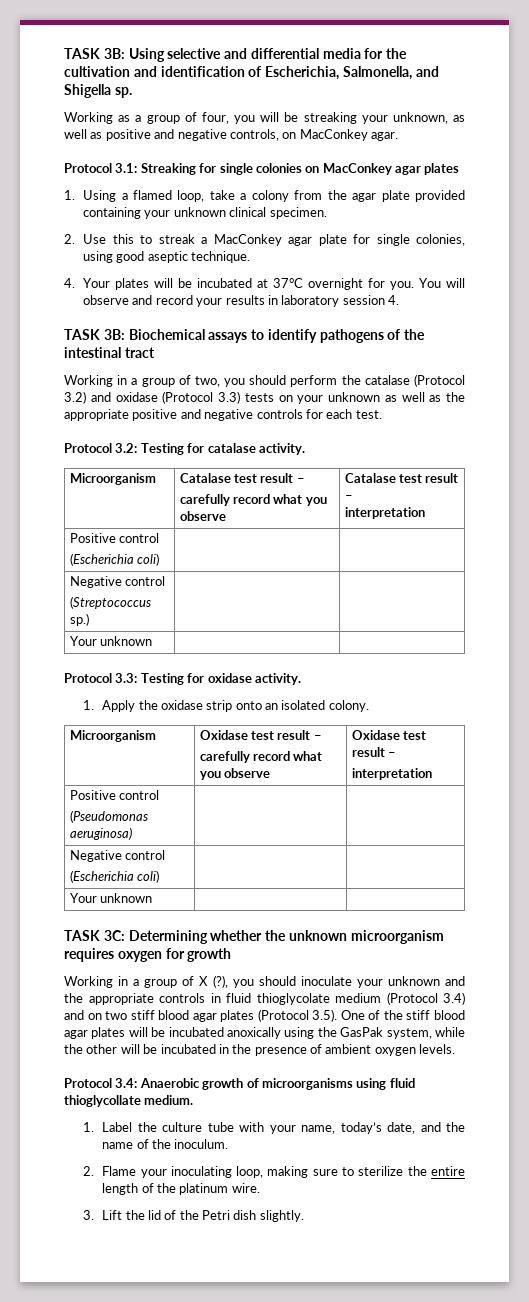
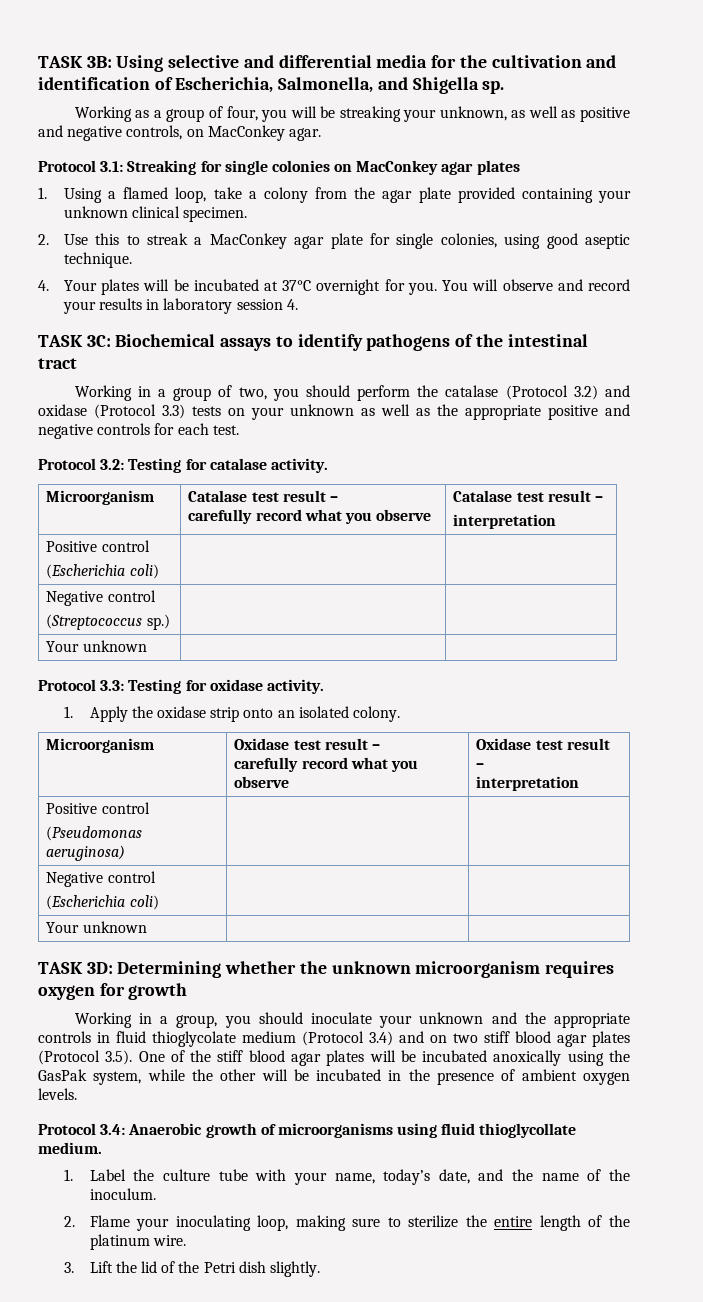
- TASK 3B: Biochemical assays to identify pathogens of the intestinal tract
+ TASK 3C: Biochemical assays to identify pathogens of the intestinal tract
- TASK 3C: Determining whether the unknown microorganism requires oxygen for growth
+ TASK 3D: Determining whether the unknown microorganism requires oxygen for growth
- Working in a group of X (?), you should inoculate your unknown and the appropriate controls in fluid thioglycolate medium (Protocol 3.4) and on two stiff blood agar plates (Protocol 3.5). One of the stiff blood agar plates will be incubated anoxically using the GasPak system, while the other will be incubated in the presence of ambient oxygen levels.
+ Working in a group, you should inoculate your unknown and the appropriate controls in fluid thioglycolate medium (Protocol 3.4) and on two stiff blood agar plates (Protocol 3.5). One of the stiff blood agar plates will be incubated anoxically using the GasPak system, while the other will be incubated in the presence of ambient oxygen levels.

